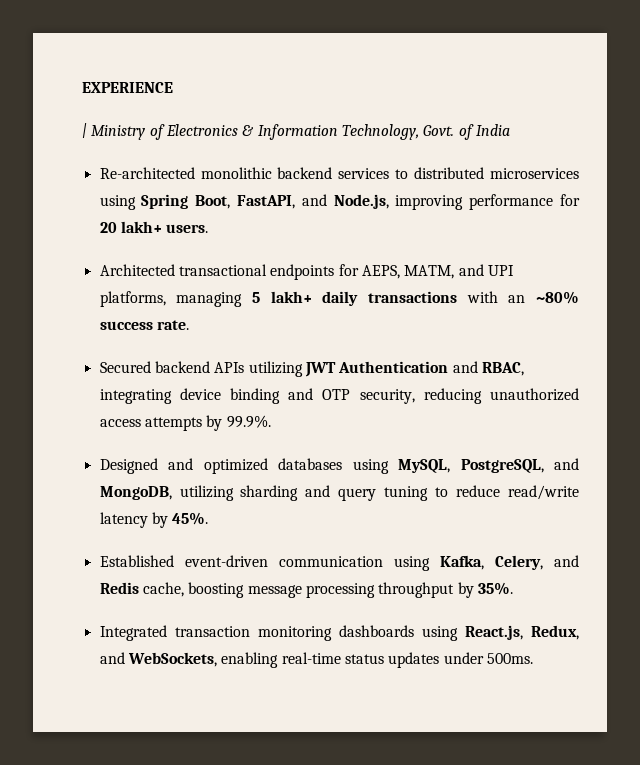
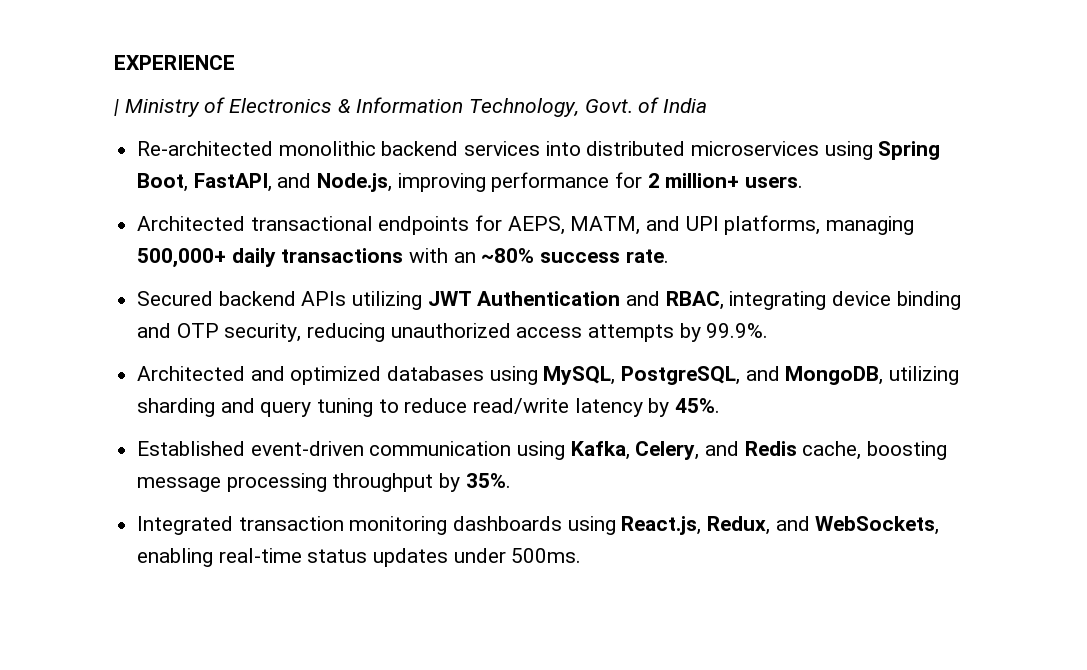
- Re-architected monolithic backend services to distributed microservices using Spring Boot, FastAPI, and Node.js, improving performance for 20 lakh+ users.
+ Re-architected monolithic backend services into distributed microservices using Spring Boot, FastAPI, and Node.js, improving performance for 2 million+ users.
- Architected transactional endpoints for AEPS, MATM, and UPI platforms, managing 5 lakh+ daily transactions with an ~80% success rate.
+ Architected transactional endpoints for AEPS, MATM, and UPI platforms, managing 500,000+ daily transactions with an ~80% success rate.
- Designed and optimized databases using MySQL, PostgreSQL, and MongoDB, utilizing sharding and query tuning to reduce read/write latency by 45%.
+ Architected and optimized databases using MySQL, PostgreSQL, and MongoDB, utilizing sharding and query tuning to reduce read/write latency by 45%.

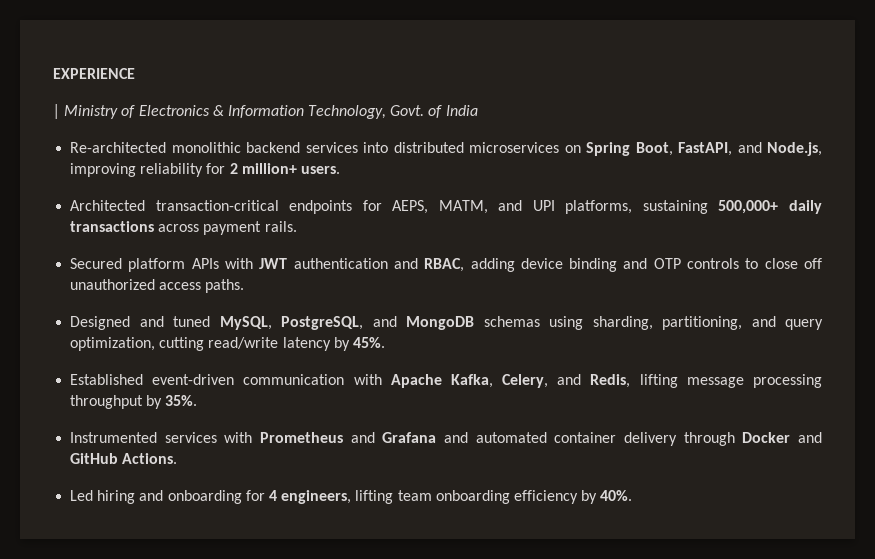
- Re-architected monolithic backend services into distributed microservices using Spring Boot, FastAPI, and Node.js, improving performance for 2 million+ users.
+ Re-architected monolithic backend services into distributed microservices on Spring Boot, FastAPI, and Node.js, improving reliability for 2 million+ users.
- Architected transactional endpoints for AEPS, MATM, and UPI platforms, managing 500,000+ daily transactions with an ~80% success rate.
- Secured backend APIs utilizing JWT Authentication and RBAC, integrating device binding and OTP security, reducing unauthorized access attempts by 99.9%.
- Architected and optimized databases using MySQL, PostgreSQL, and MongoDB, utilizing sharding and query tuning to reduce read/write latency by 45%.
+ Architected transaction-critical endpoints for AEPS, MATM, and UPI platforms, sustaining 500,000+ daily transactions across payment rails.
+ Secured platform APIs with JWT authentication and RBAC, adding device binding and OTP controls to close off unauthorized access paths.
+ Designed and tuned MySQL, PostgreSQL, and MongoDB schemas using sharding, partitioning, and query optimization, cutting read/write latency by 45%.
- Established event-driven communication using Kafka, Celery, and Redis cache, boosting message processing throughput by 35%.
+ Established event-driven communication with Apache Kafka, Celery, and Redis, lifting message processing throughput by 35%.
- Integrated transaction monitoring dashboards using React.js, Redux, and WebSockets, enabling real-time status updates under 500ms.
+ Instrumented services with Prometheus and Grafana and automated container delivery through Docker and GitHub Actions.
+ Led hiring and onboarding for 4 engineers, lifting team onboarding efficiency by 40%.

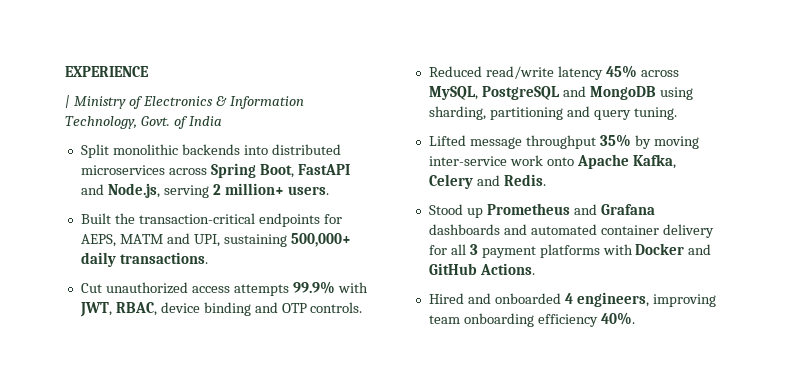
- Re-architected monolithic backend services into distributed microservices on Spring Boot, FastAPI, and Node.js, improving reliability for 2 million+ users.
+ Split monolithic backends into distributed microservices across Spring Boot, FastAPI and Node.js, serving 2 million+ users.
- Architected transaction-critical endpoints for AEPS, MATM, and UPI platforms, sustaining 500,000+ daily transactions across payment rails.
- Secured platform APIs with JWT authentication and RBAC, adding device binding and OTP controls to close off unauthorized access paths.
- Designed and tuned MySQL, PostgreSQL, and MongoDB schemas using sharding, partitioning, and query optimization, cutting read/write latency by 45%.
- Established event-driven communication with Apache Kafka, Celery, and Redis, lifting message processing throughput by 35%.
- Instrumented services with Prometheus and Grafana and automated container delivery through Docker and GitHub Actions.
+ Built the transaction-critical endpoints for AEPS, MATM and UPI, sustaining 500,000+ daily transactions.
+ Cut unauthorized access attempts 99.9% with JWT, RBAC, device binding and OTP controls.
+ Reduced read/write latency 45% across MySQL, PostgreSQL and MongoDB using sharding, partitioning and query tuning.
+ Lifted message throughput 35% by moving inter-service work onto Apache Kafka, Celery and Redis.
+ Stood up Prometheus and Grafana dashboards and automated container delivery for all 3 payment platforms with Docker and GitHub Actions.
- Led hiring and onboarding for 4 engineers, lifting team onboarding efficiency by 40%.
+ Hired and onboarded 4 engineers, improving team onboarding efficiency 40%.

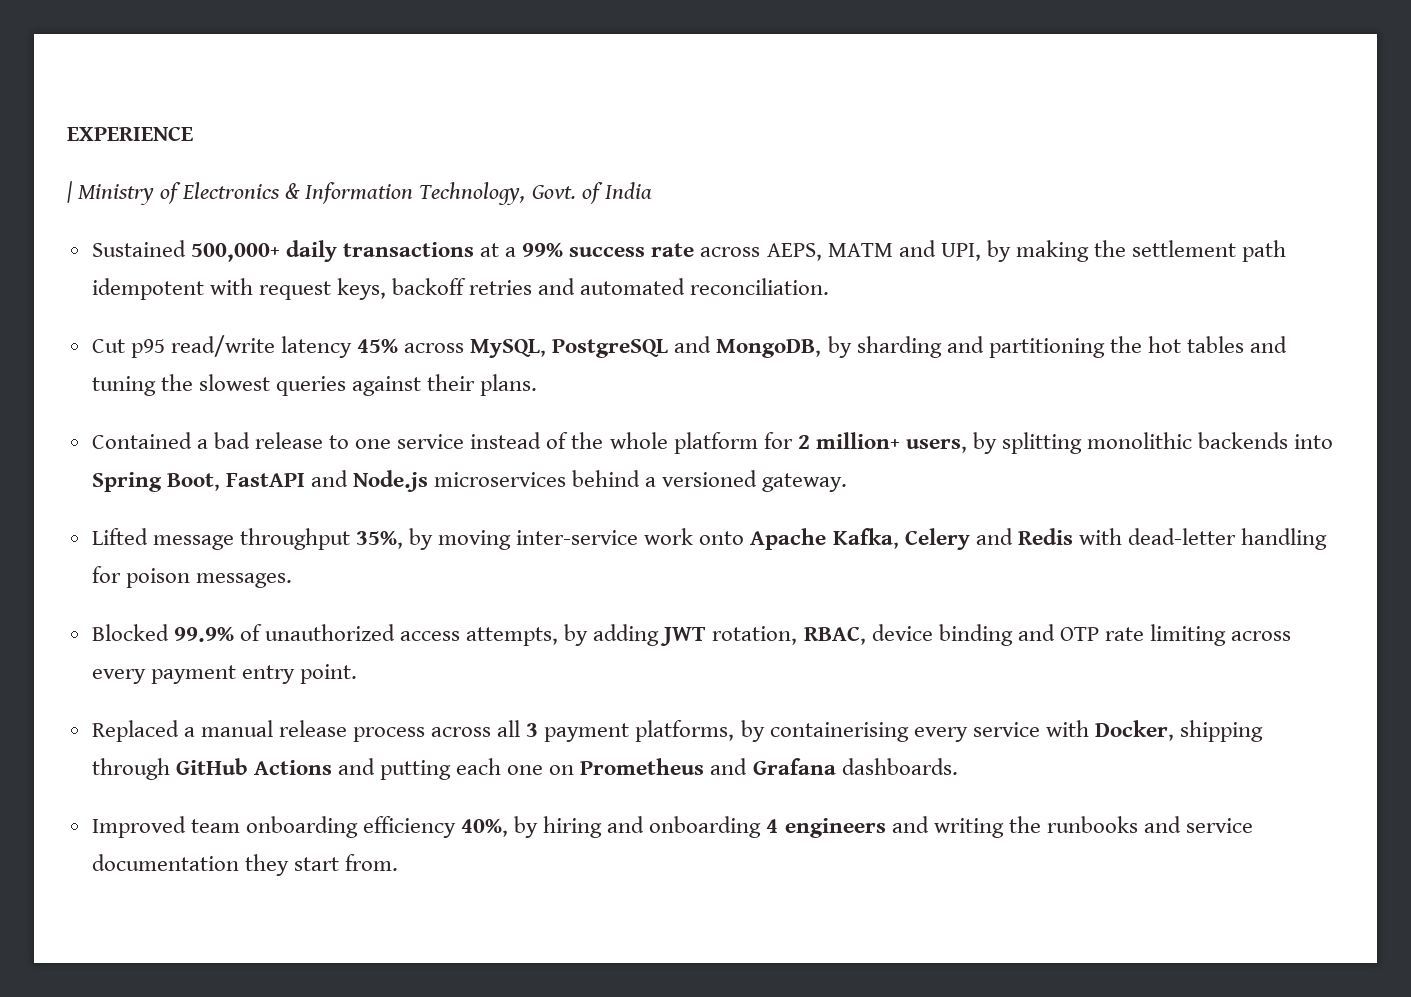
- Split monolithic backends into distributed microservices across Spring Boot, FastAPI and Node.js, serving 2 million+ users.
- Built the transaction-critical endpoints for AEPS, MATM and UPI, sustaining 500,000+ daily transactions.
- Cut unauthorized access attempts 99.9% with JWT, RBAC, device binding and OTP controls.
- Reduced read/write latency 45% across MySQL, PostgreSQL and MongoDB using sharding, partitioning and query tuning.
+ Sustained 500,000+ daily transactions at a 99% success rate across AEPS, MATM and UPI, by making the settlement path idempotent with request keys, backoff retries and automated reconciliation.
+ Cut p95 read/write latency 45% across MySQL, PostgreSQL and MongoDB, by sharding and partitioning the hot tables and tuning the slowest queries against their plans.
+ Contained a bad release to one service instead of the whole platform for 2 million+ users, by splitting monolithic backends into Spring Boot, FastAPI and Node.js microservices behind a versioned gateway.
- Lifted message throughput 35% by moving inter-service work onto Apache Kafka, Celery and Redis.
- Stood up Prometheus and Grafana dashboards and automated container delivery for all 3 payment platforms with Docker and GitHub Actions.
- Hired and onboarded 4 engineers, improving team onboarding efficiency 40%.
+ Lifted message throughput 35%, by moving inter-service work onto Apache Kafka, Celery and Redis with dead-letter handling for poison messages.
+ Blocked 99.9% of unauthorized access attempts, by adding JWT rotation, RBAC, device binding and OTP rate limiting across every payment entry point.
+ Replaced a manual release process across all 3 payment platforms, by containerising every service with Docker, shipping through GitHub Actions and putting each one on Prometheus and Grafana dashboards.
+ Improved team onboarding efficiency 40%, by hiring and onboarding 4 engineers and writing the runbooks and service documentation they start from.

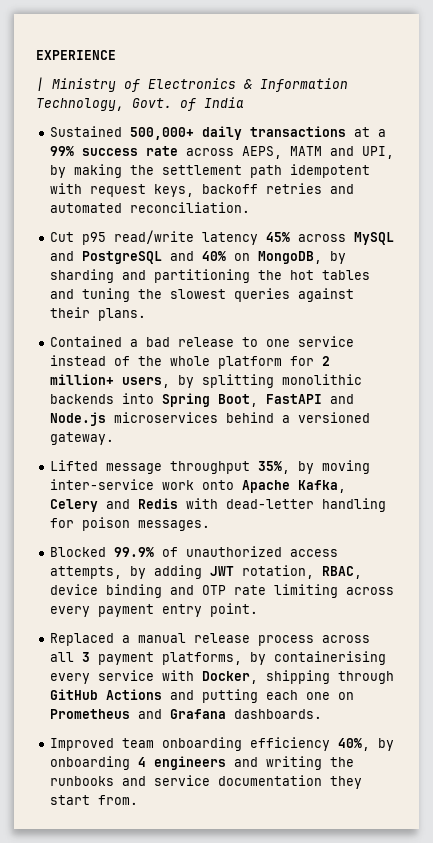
- Cut p95 read/write latency 45% across MySQL, PostgreSQL and MongoDB, by sharding and partitioning the hot tables and tuning the slowest queries against their plans.
+ Cut p95 read/write latency 45% across MySQL and PostgreSQL and 40% on MongoDB, by sharding and partitioning the hot tables and tuning the slowest queries against their plans.
- Improved team onboarding efficiency 40%, by hiring and onboarding 4 engineers and writing the runbooks and service documentation they start from.
+ Improved team onboarding efficiency 40%, by onboarding 4 engineers and writing the runbooks and service documentation they start from.

